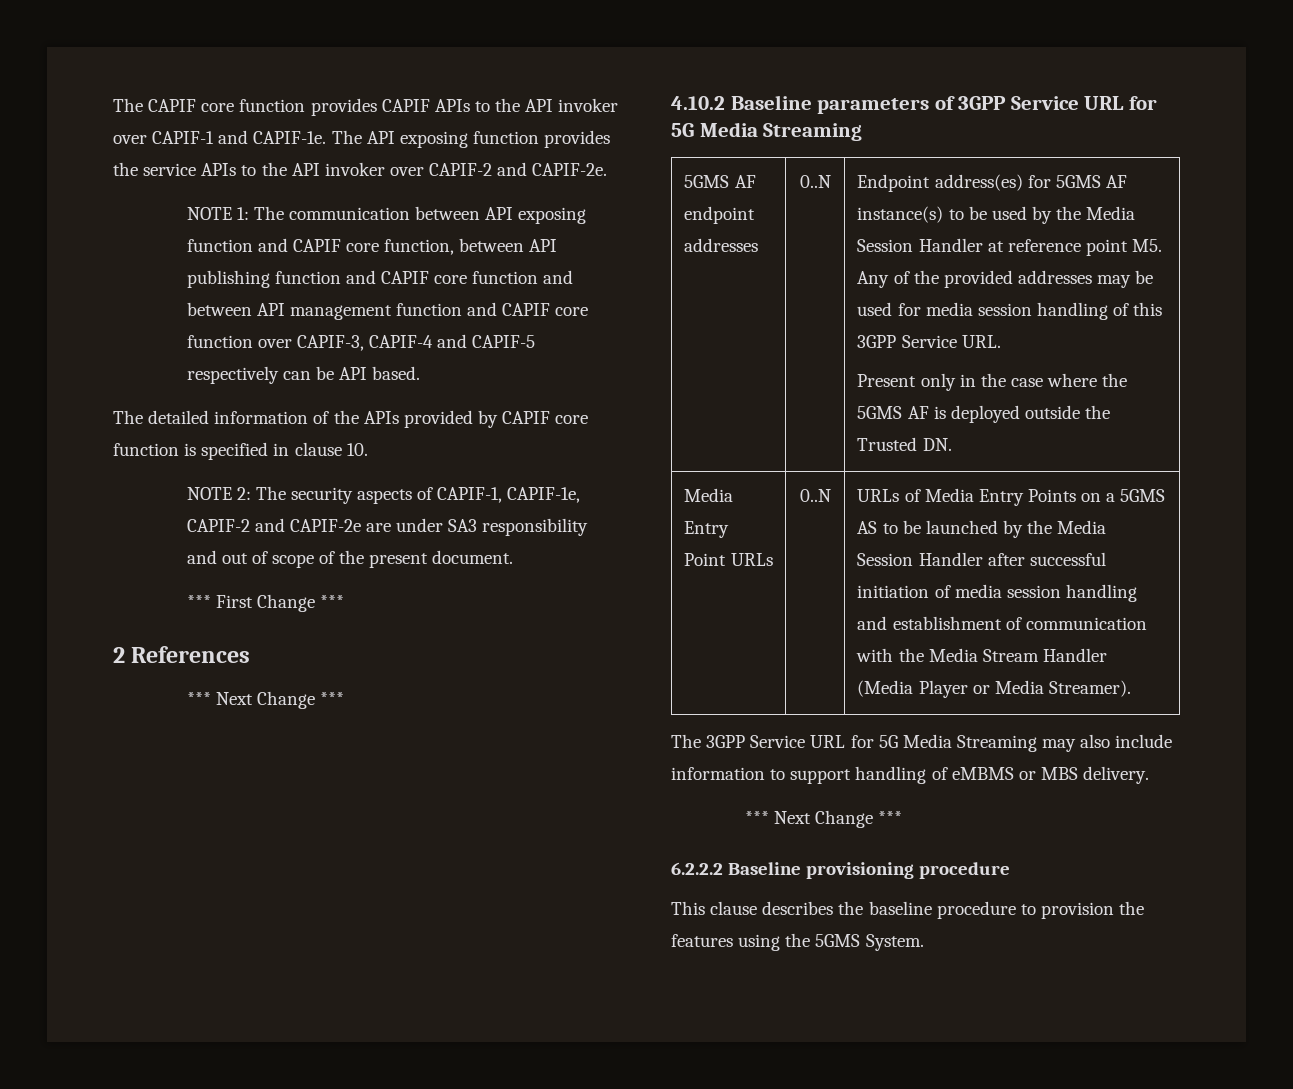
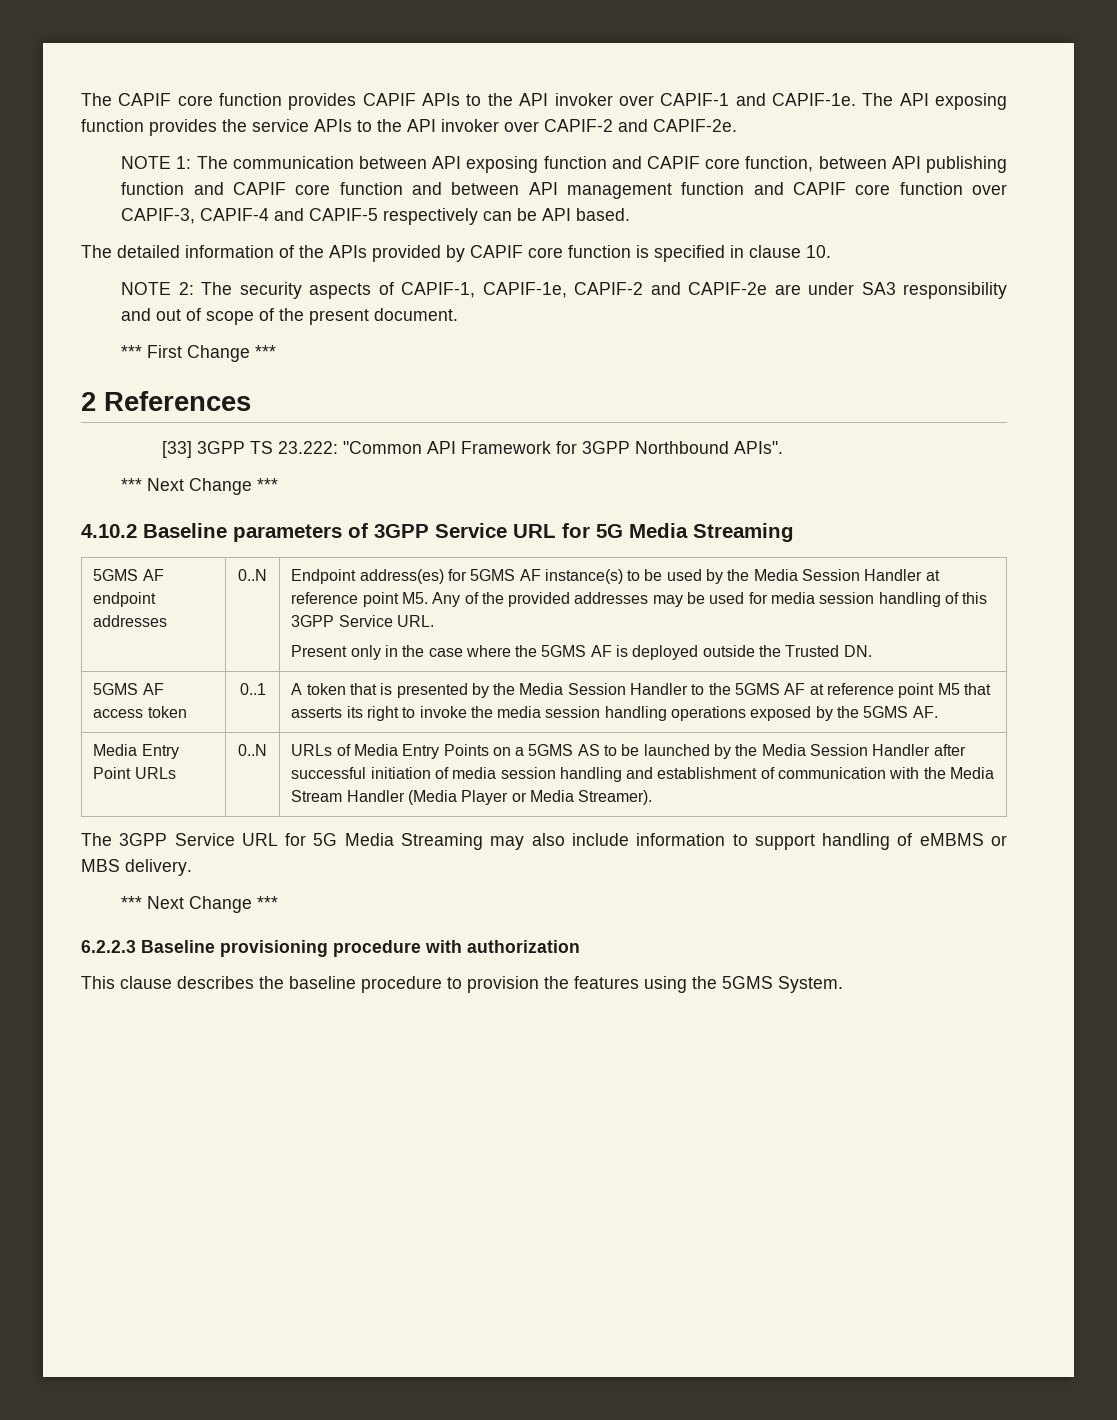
+ [33] 3GPP TS 23.222: "Common API Framework for 3GPP Northbound APIs".
+ 5GMS AF access token | 0..1 | A token that is presented by the Media Session Handler to the 5GMS AF at reference point M5 that asserts its right to invoke the media session handling operations exposed by the 5GMS AF.
- 6.2.2.2 Baseline provisioning procedure
+ 6.2.2.3 Baseline provisioning procedure with authorization

